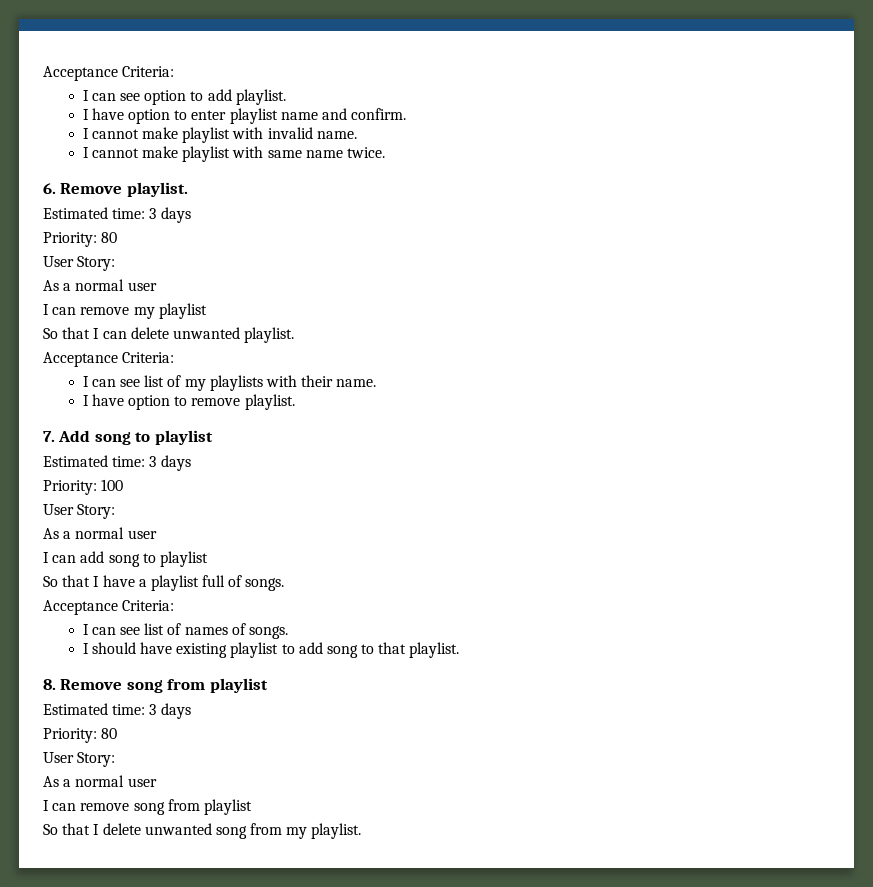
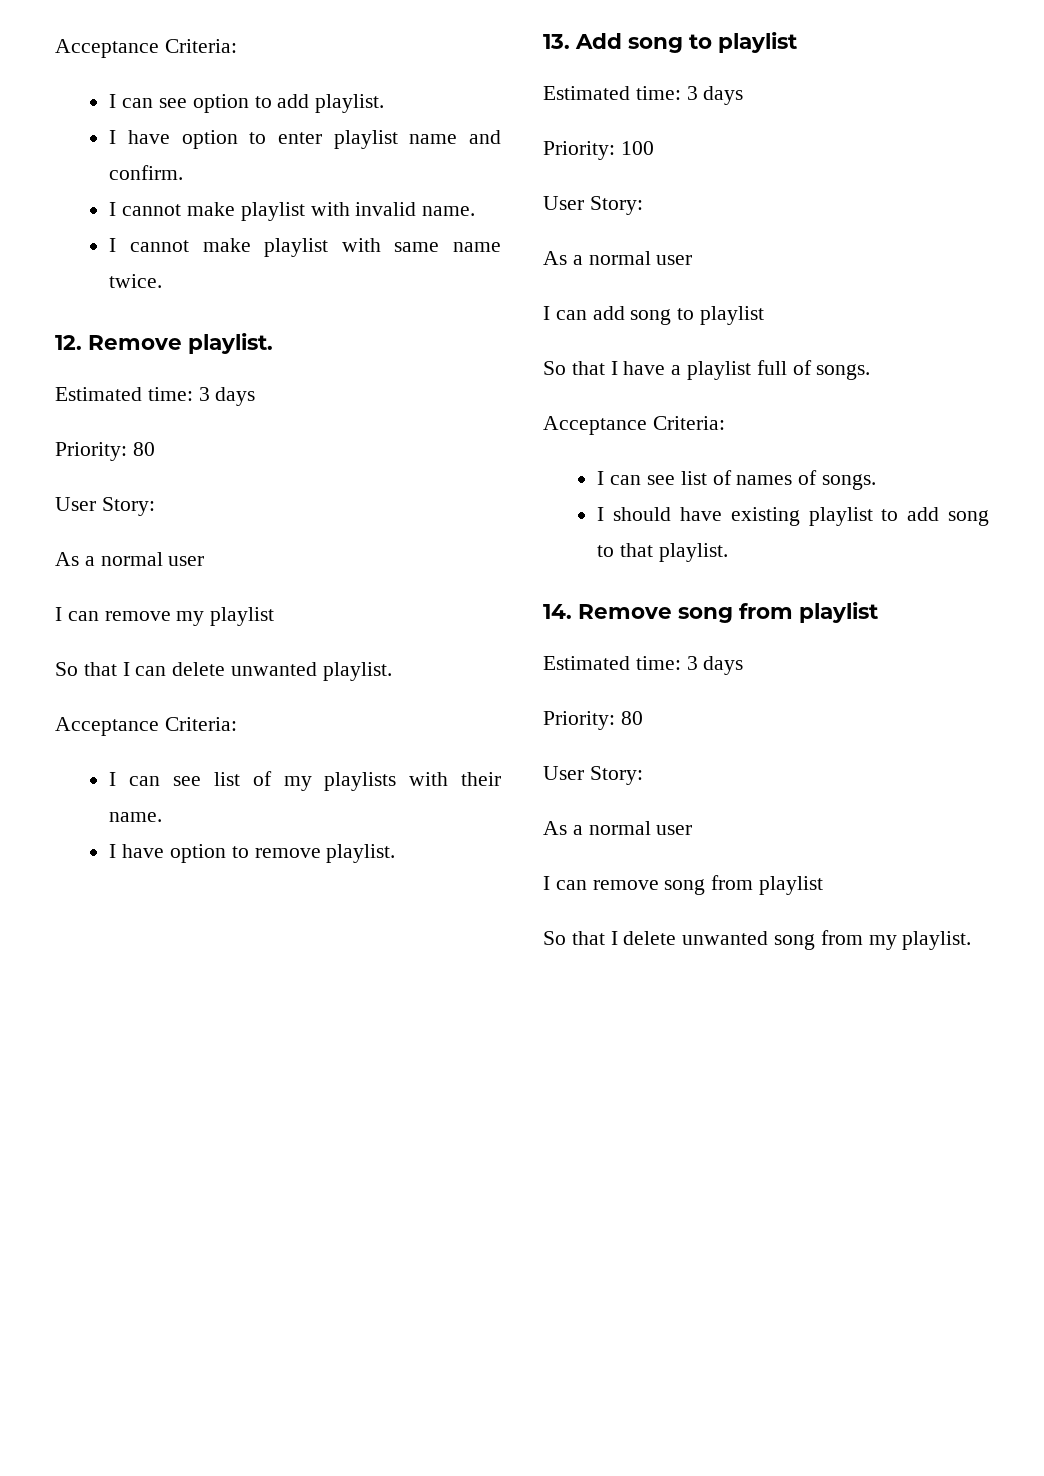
- 6. Remove playlist.
+ 12. Remove playlist.
- 7. Add song to playlist
+ 13. Add song to playlist
- 8. Remove song from playlist
+ 14. Remove song from playlist

